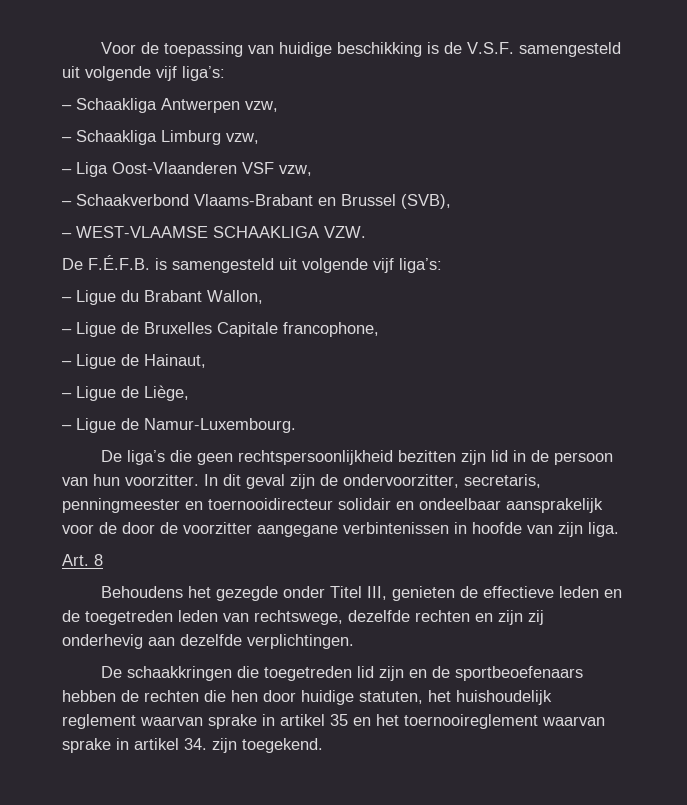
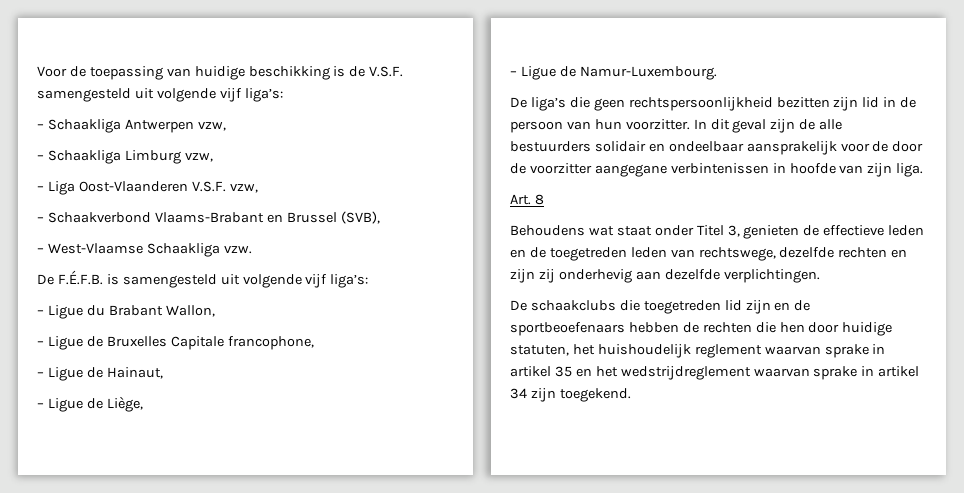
- – Liga Oost-Vlaanderen VSF vzw,
+ – Liga Oost-Vlaanderen V.S.F. vzw,
- – WEST-VLAAMSE SCHAAKLIGA VZW.
+ – West-Vlaamse Schaakliga vzw.
- In dit geval zijn de ondervoorzitter, secretaris, penningmeester en toernooidirecteur solidair en ondeelbaar aansprakelijk voor de door de voorzitter aangegane verbintenissen in hoofde van zijn liga.
+ In dit geval zijn de alle bestuurders solidair en ondeelbaar aansprakelijk voor de door de voorzitter aangegane verbintenissen in hoofde van zijn liga.
- Behoudens het gezegde onder Titel III, genieten de effectieve leden en de toegetreden leden van rechtswege, dezelfde rechten en zijn zij onderhevig aan dezelfde verplichtingen.
+ Behoudens wat staat onder Titel 3, genieten de effectieve leden en de toegetreden leden van rechtswege, dezelfde rechten en zijn zij onderhevig aan dezelfde verplichtingen.
- De schaakkringen die toegetreden lid zijn en de sportbeoefenaars hebben de rechten die hen door huidige statuten, het huishoudelijk reglement waarvan sprake in artikel 35 en het toernooireglement waarvan sprake in artikel 34. zijn toegekend.
+ De schaakclubs die toegetreden lid zijn en de sportbeoefenaars hebben de rechten die hen door huidige statuten, het huishoudelijk reglement waarvan sprake in artikel 35 en het wedstrijdreglement waarvan sprake in artikel 34 zijn toegekend.

